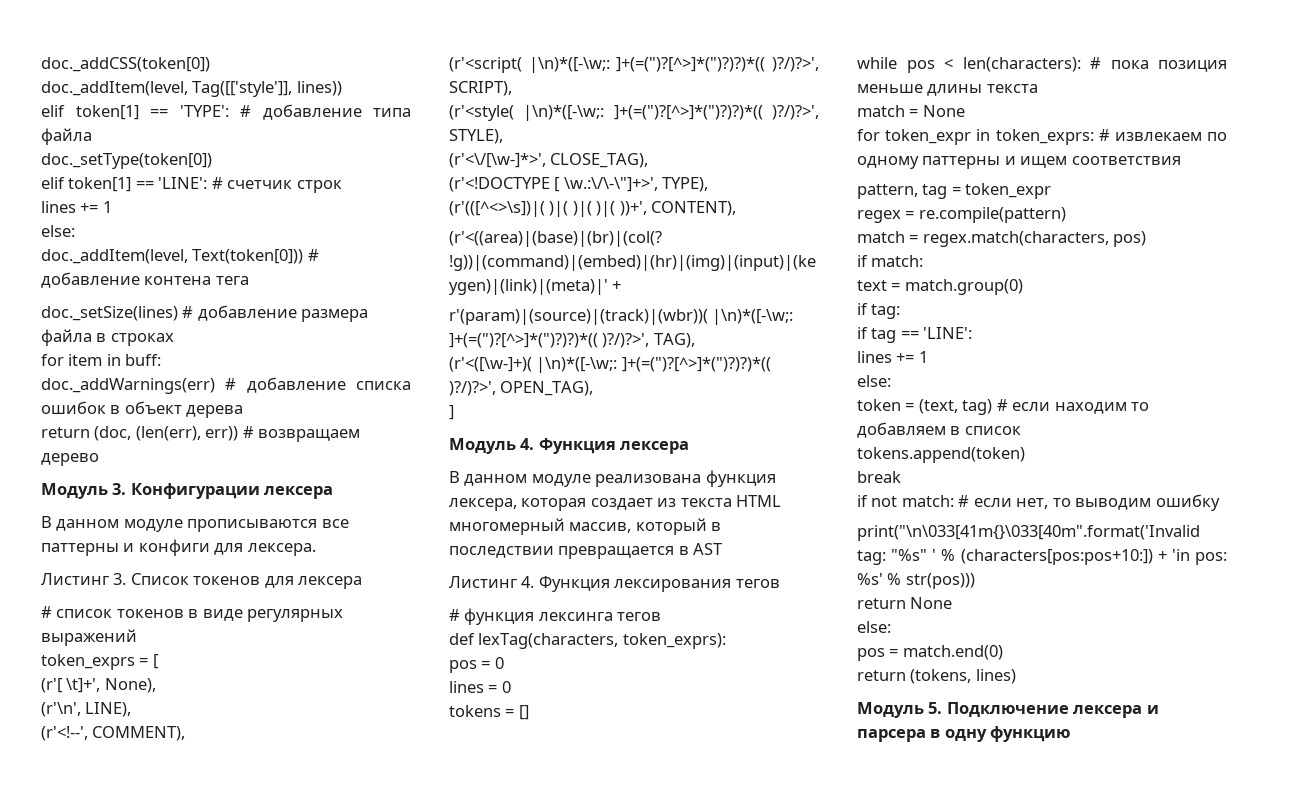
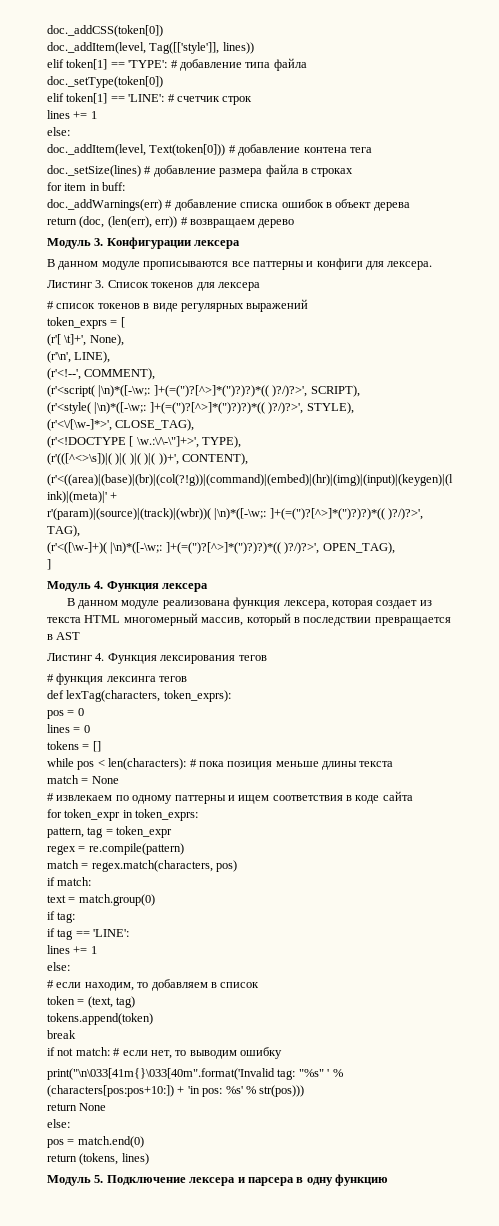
- for token_expr in token_exprs: # извлекаем по одному паттерны и ищем соответствия
+ # извлекаем по одному паттерны и ищем соответствия в коде сайта
+ for token_expr in token_exprs:
- token = (text, tag) # если находим то добавляем в список
+ # если находим, то добавляем в список
+ token = (text, tag)

